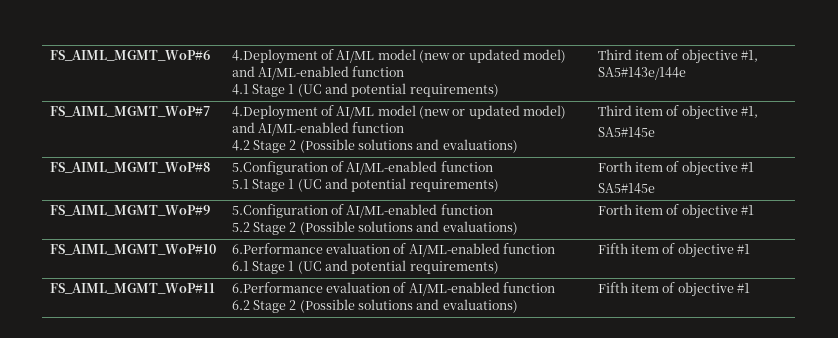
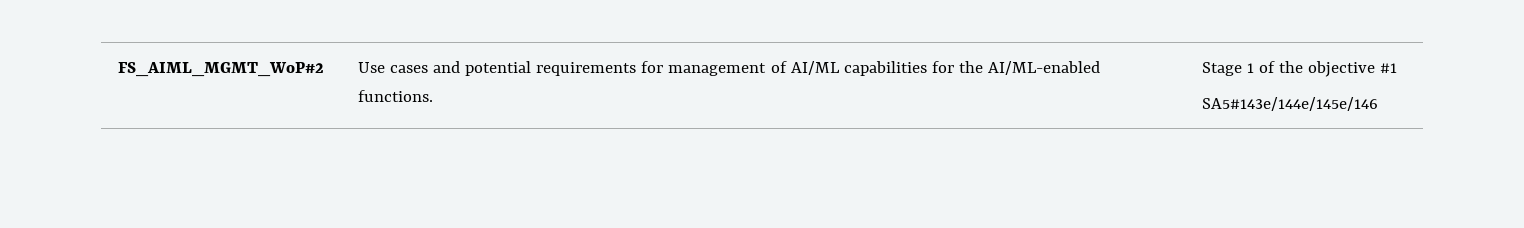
- FS_AIML_MGMT_WoP#6 | 4.Deployment of AI/ML model (new or updated model) and AI/ML-enabled function
- 4.1 Stage 1 (UC and potential requirements) | Third item of objective #1, SA5#143e/144e
- FS_AIML_MGMT_WoP#7 | 4.Deployment of AI/ML model (new or updated model) and AI/ML-enabled function
- 4.2 Stage 2 (Possible solutions and evaluations) | Third item of objective #1,
- SA5#145e
- FS_AIML_MGMT_WoP#8 | 5.Configuration of AI/ML-enabled function
- 5.1 Stage 1 (UC and potential requirements) | Forth item of objective #1
- SA5#145e
- FS_AIML_MGMT_WoP#9 | 5.Configuration of AI/ML-enabled function
- 5.2 Stage 2 (Possible solutions and evaluations) | Forth item of objective #1
- FS_AIML_MGMT_WoP#10 | 6.Performance evaluation of AI/ML-enabled function
- 6.1 Stage 1 (UC and potential requirements) | Fifth item of objective #1
- FS_AIML_MGMT_WoP#11 | 6.Performance evaluation of AI/ML-enabled function
- 6.2 Stage 2 (Possible solutions and evaluations) | Fifth item of objective #1
+ FS_AIML_MGMT_WoP#2 | Use cases and potential requirements for management of AI/ML capabilities for the AI/ML-enabled functions. | Stage 1 of the objective #1
+ SA5#143e/144e/145e/146

